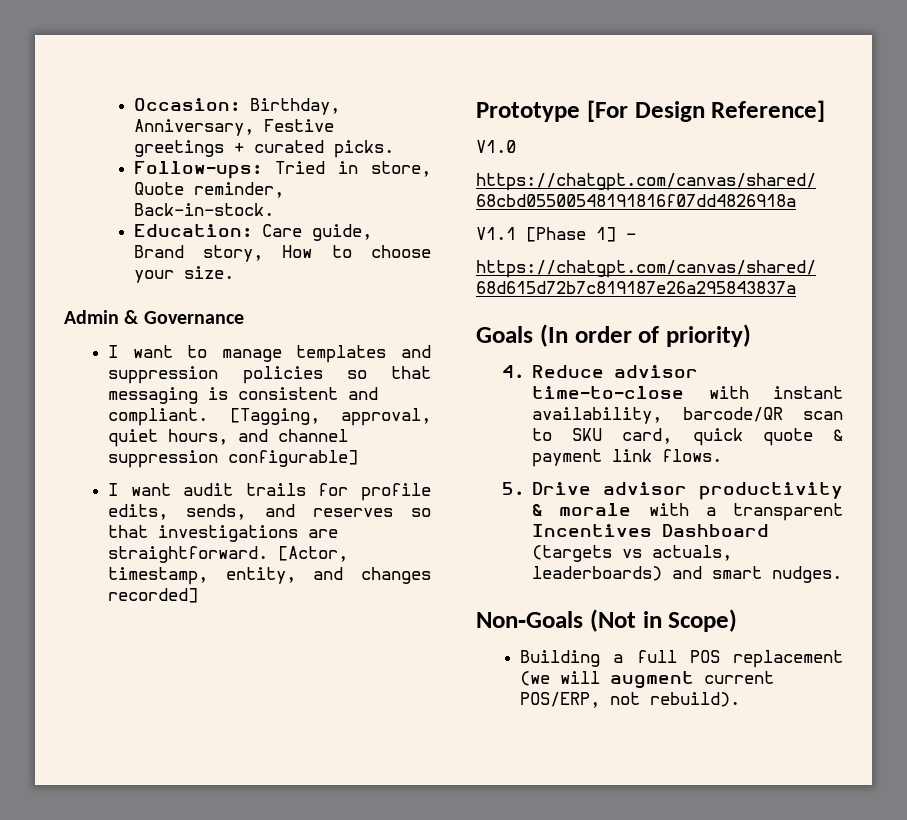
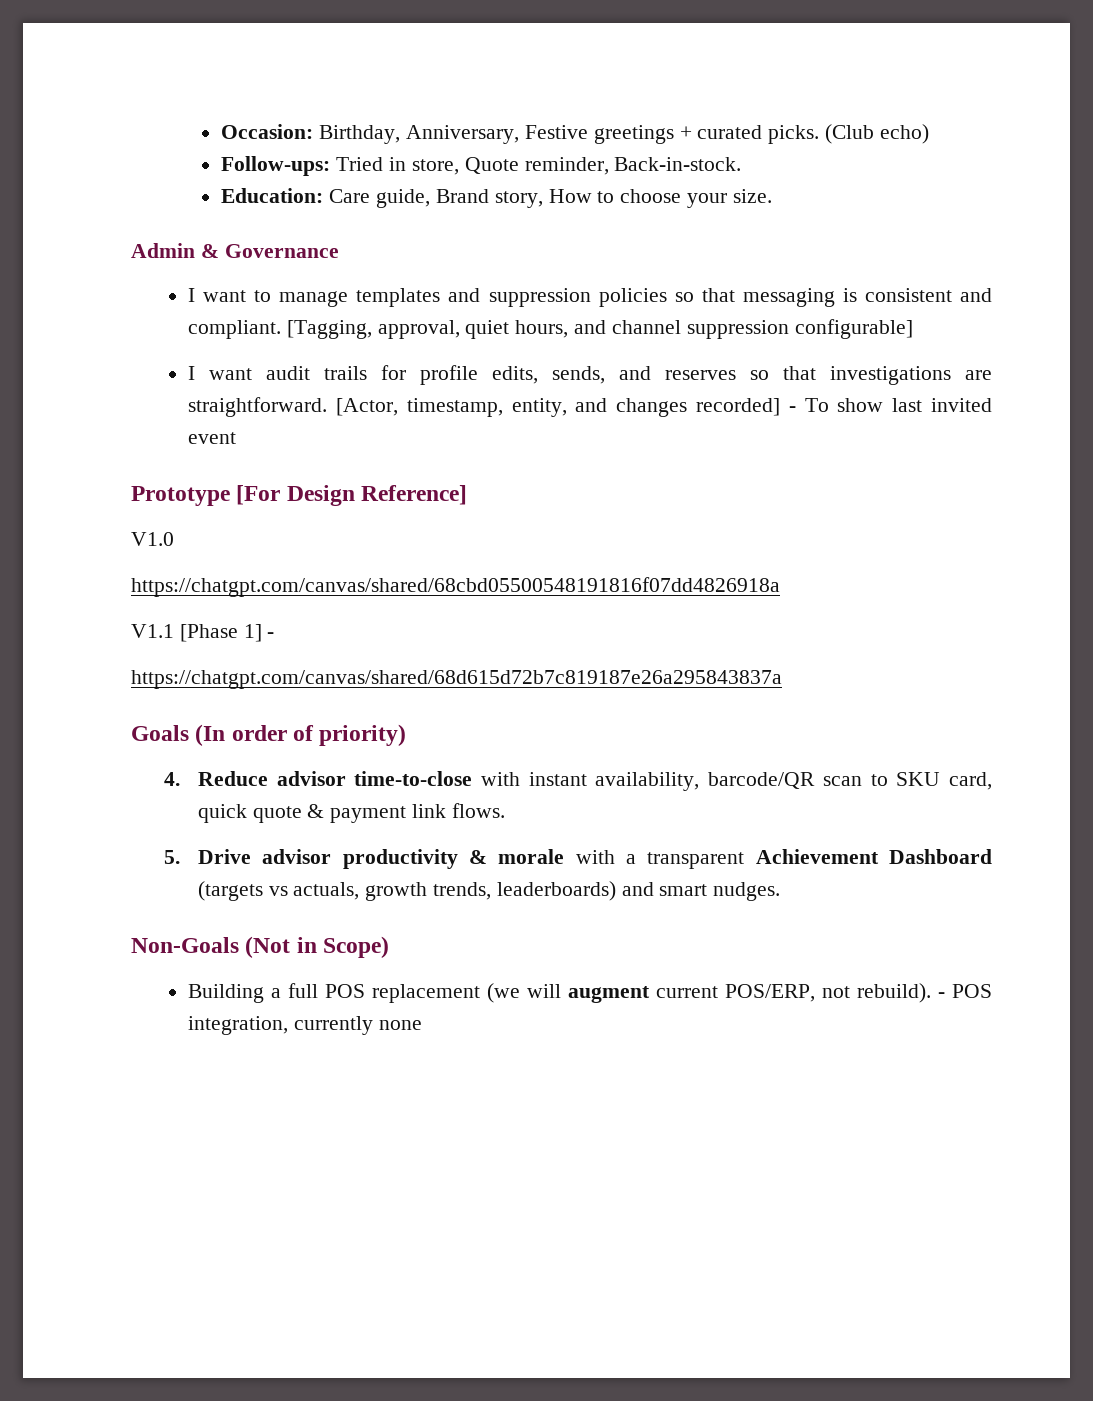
+ (Club echo)
- [Actor, timestamp, entity, and changes recorded]
+ [Actor, timestamp, entity, and changes recorded] - To show last invited event
- 5. Drive advisor productivity & morale with a transparent Incentives Dashboard (targets vs actuals, leaderboards) and smart nudges.
+ 5. Drive advisor productivity & morale with a transparent Achievement Dashboard (targets vs actuals, growth trends, leaderboards) and smart nudges.
+ - POS integration, currently none

